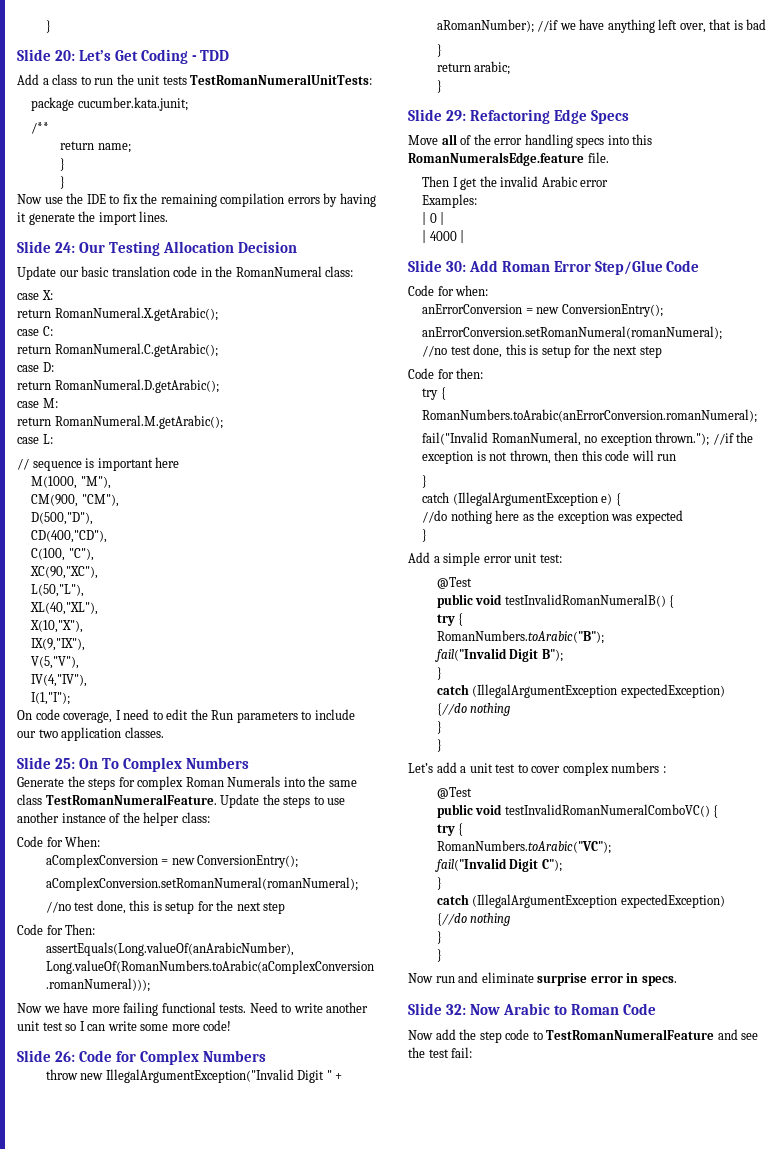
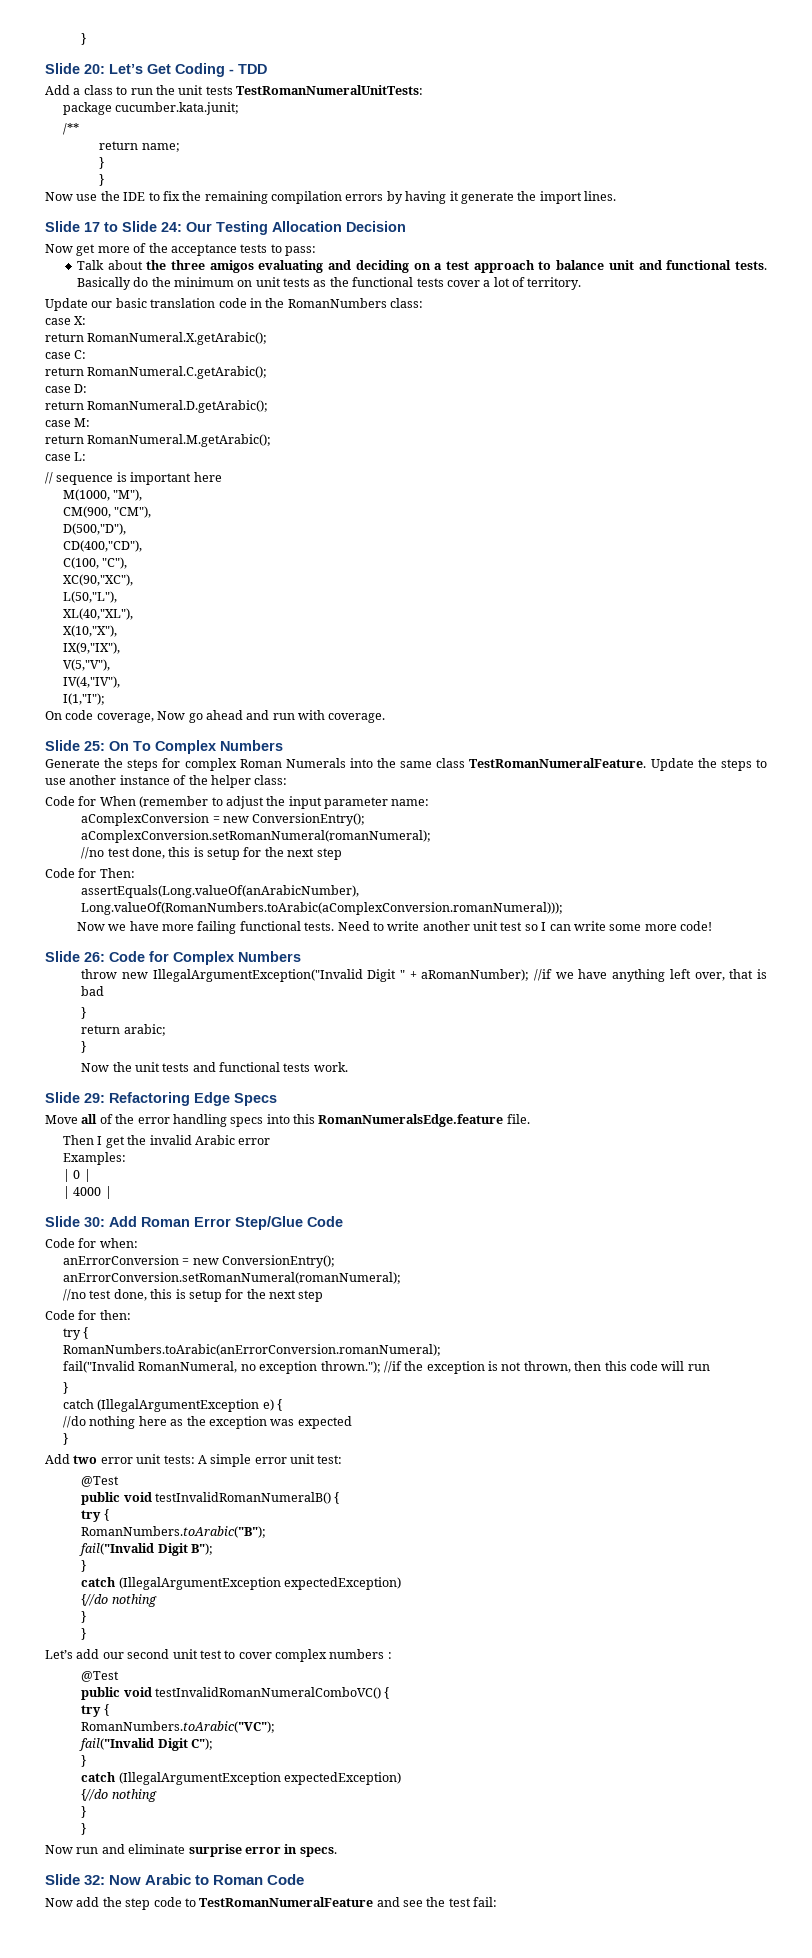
- Slide 24: Our Testing Allocation Decision
+ Slide 17 to Slide 24: Our Testing Allocation Decision
+ Now get more of the acceptance tests to pass:
+ Talk about the three amigos evaluating and deciding on a test approach to balance unit and functional tests. Basically do the minimum on unit tests as the functional tests cover a lot of territory.
- Update our basic translation code in the RomanNumeral class:
+ Update our basic translation code in the RomanNumbers class:
- On code coverage, I need to edit the Run parameters to include our two application classes.
+ On code coverage, Now go ahead and run with coverage.
- Code for When:
+ Code for When (remember to adjust the input parameter name:
+ Now the unit tests and functional tests work.
- Add a simple error unit test:
+ Add two error unit tests: A simple error unit test:
- Let’s add a unit test to cover complex numbers :
+ Let’s add our second unit test to cover complex numbers :

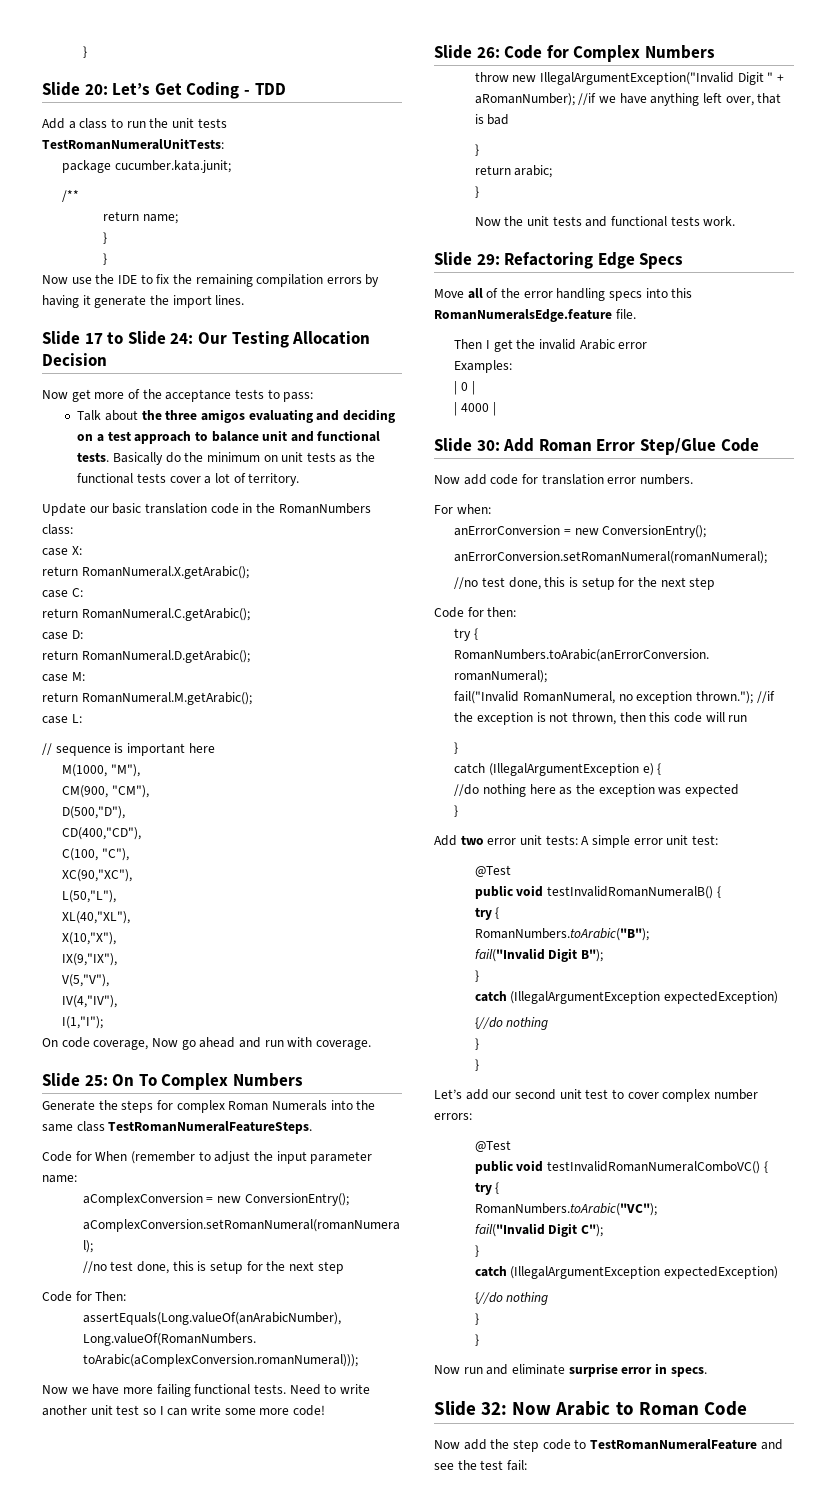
- Generate the steps for complex Roman Numerals into the same class TestRomanNumeralFeature. Update the steps to use another instance of the helper class:
+ Generate the steps for complex Roman Numerals into the same class TestRomanNumeralFeatureSteps.
- Code for when:
+ Now add code for translation error numbers.
+ For when:
- Let’s add our second unit test to cover complex numbers :
+ Let’s add our second unit test to cover complex number errors:

